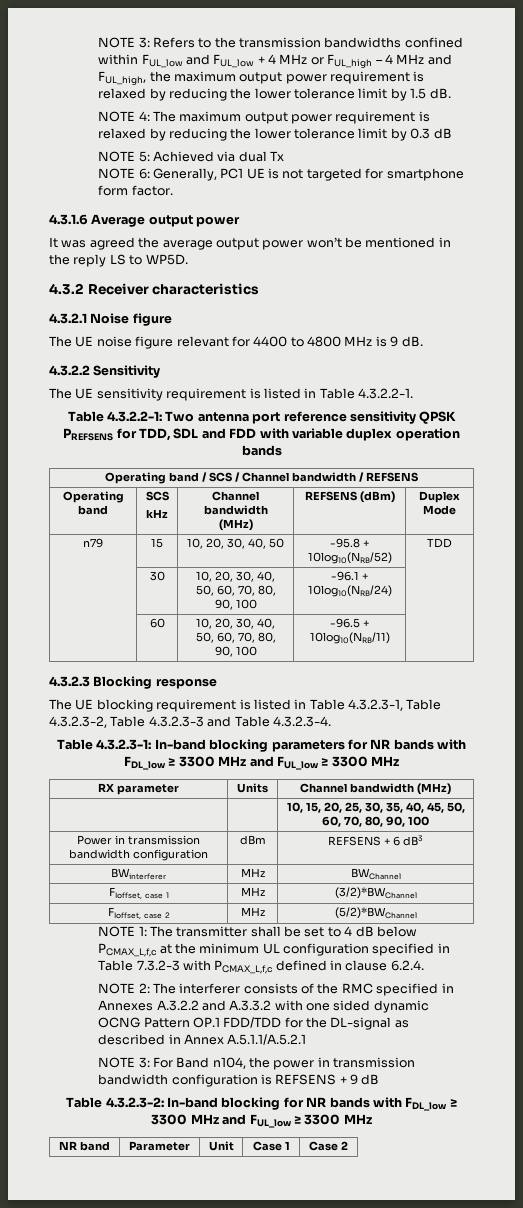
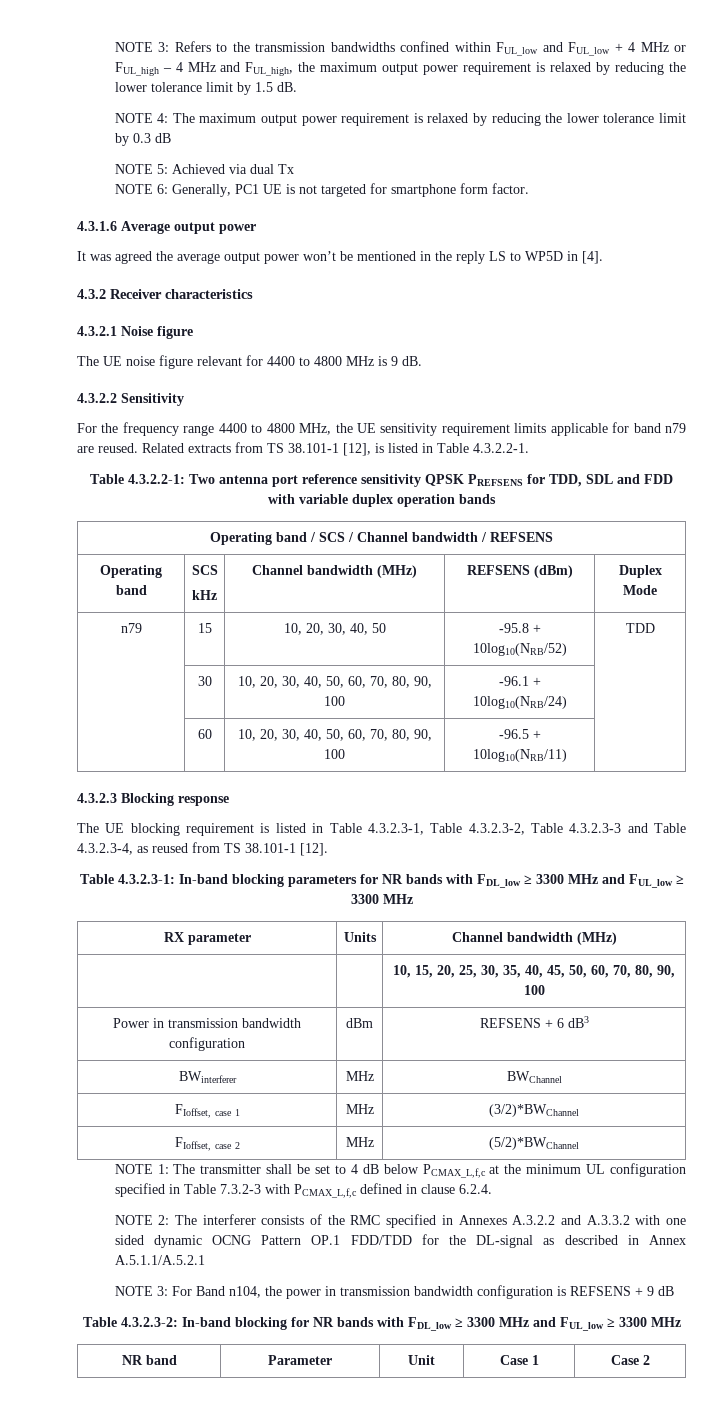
- It was agreed the average output power won’t be mentioned in the reply LS to WP5D.
+ It was agreed the average output power won’t be mentioned in the reply LS to WP5D in [4].
- The UE sensitivity requirement is listed in Table 4.3.2.2-1.
+ For the frequency range 4400 to 4800 MHz, the UE sensitivity requirement limits applicable for band n79 are reused. Related extracts from TS 38.101-1 [12], is listed in Table 4.3.2.2-1.
- The UE blocking requirement is listed in Table 4.3.2.3-1, Table 4.3.2.3-2, Table 4.3.2.3-3 and Table 4.3.2.3-4.
+ The UE blocking requirement is listed in Table 4.3.2.3-1, Table 4.3.2.3-2, Table 4.3.2.3-3 and Table 4.3.2.3-4, as reused from TS 38.101-1 [12].

